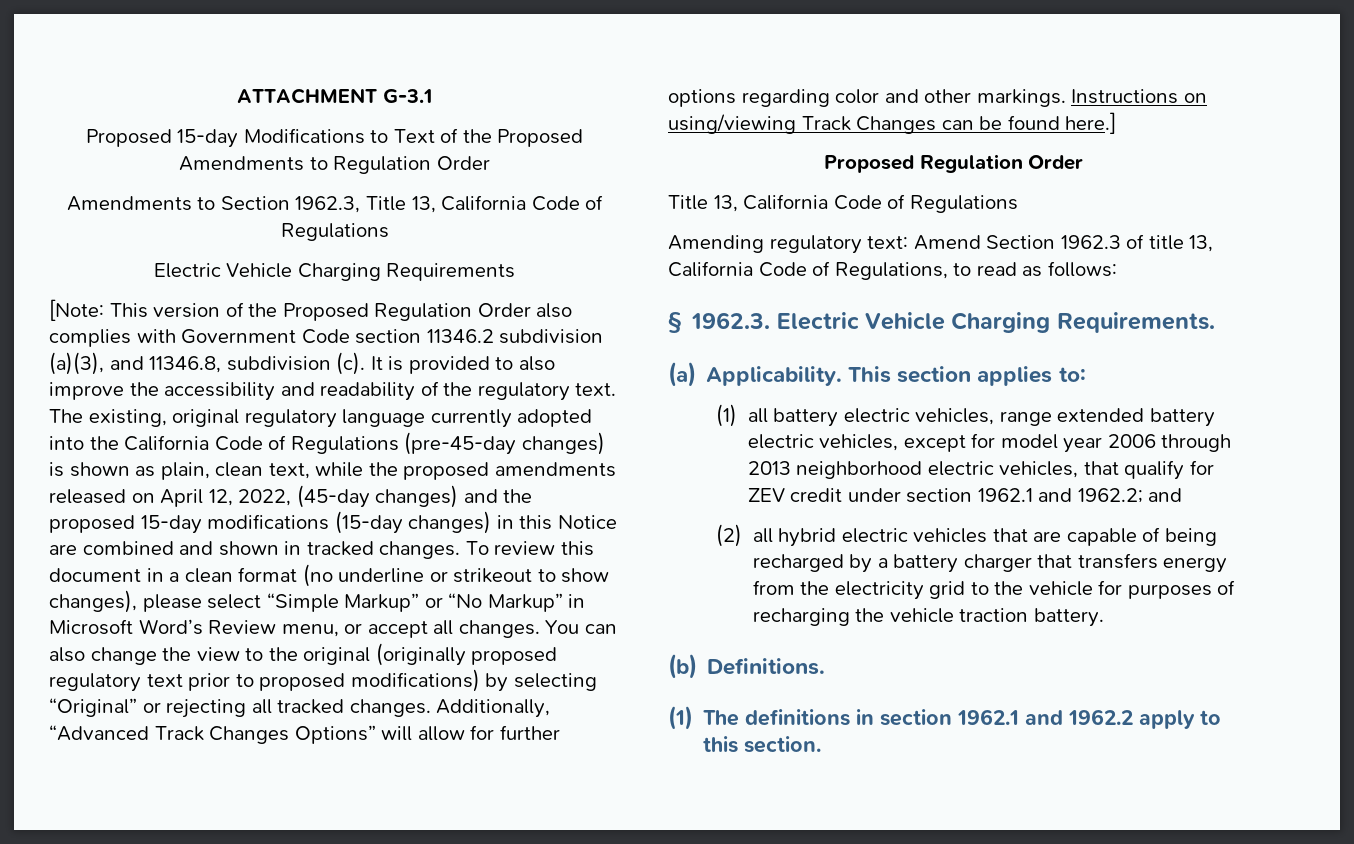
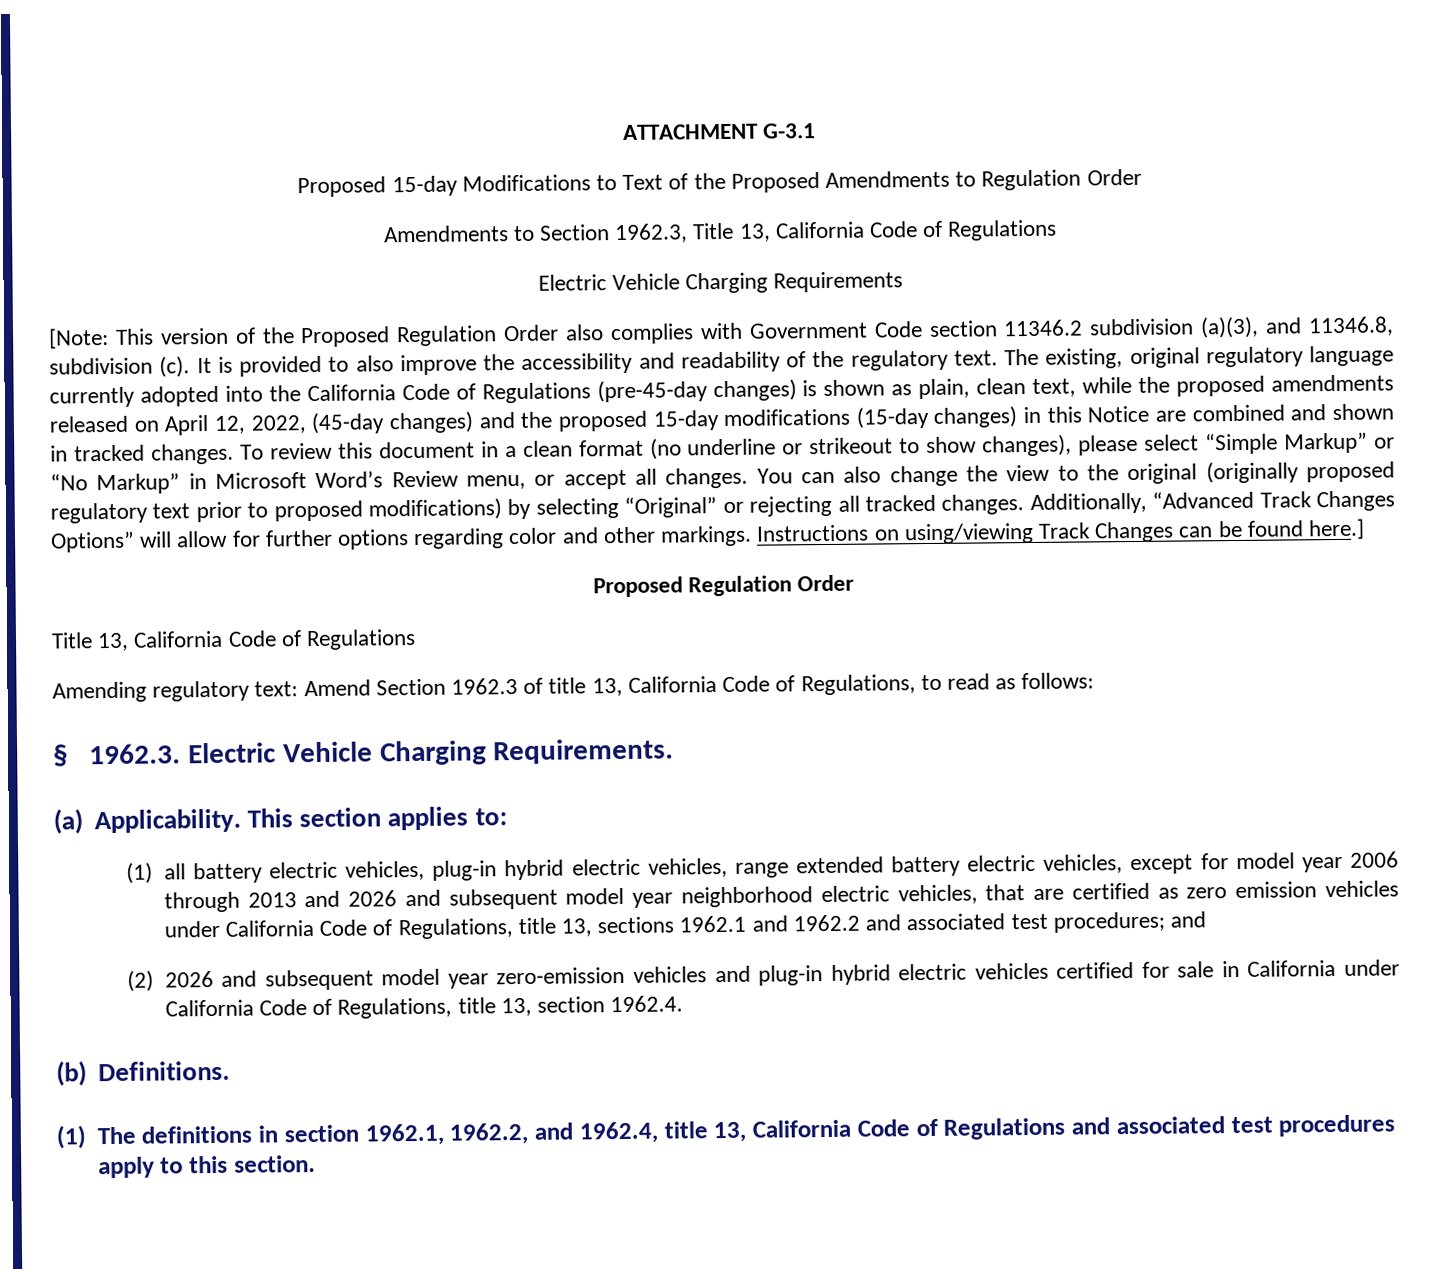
- (1) all battery electric vehicles, range extended battery electric vehicles, except for model year 2006 through 2013 neighborhood electric vehicles, that qualify for ZEV credit under section 1962.1 and 1962.2; and
- (2) all hybrid electric vehicles that are capable of being recharged by a battery charger that transfers energy from the electricity grid to the vehicle for purposes of recharging the vehicle traction battery.
+ (1) all battery electric vehicles, plug-in hybrid electric vehicles, range extended battery electric vehicles, except for model year 2006 through 2013 and 2026 and subsequent model year neighborhood electric vehicles, that are certified as zero emission vehicles under California Code of Regulations, title 13, sections 1962.1 and 1962.2 and associated test procedures; and
+ (2) 2026 and subsequent model year zero-emission vehicles and plug-in hybrid electric vehicles certified for sale in California under California Code of Regulations, title 13, section 1962.4.
- (1) The definitions in section 1962.1 and 1962.2 apply to this section.
+ (1) The definitions in section 1962.1, 1962.2, and 1962.4, title 13, California Code of Regulations and associated test procedures apply to this section.

